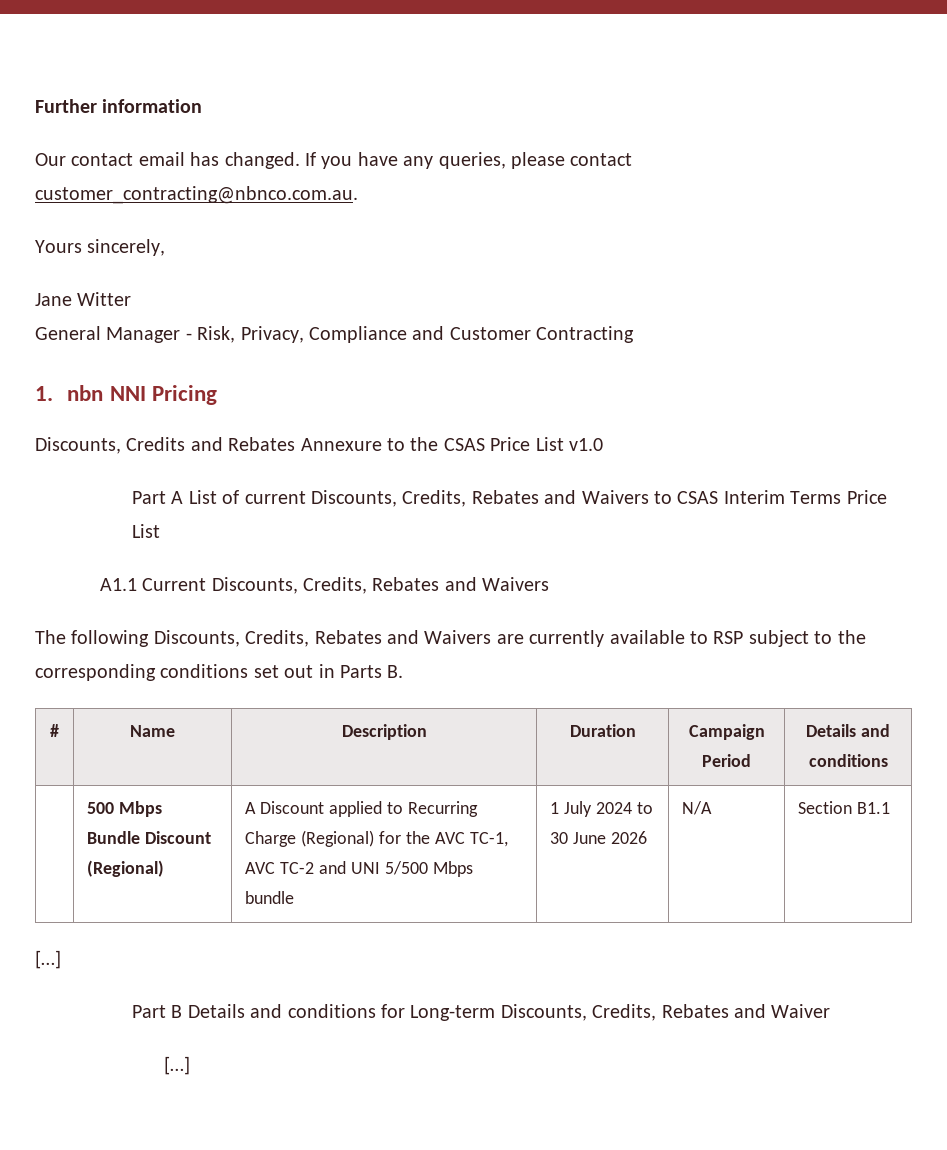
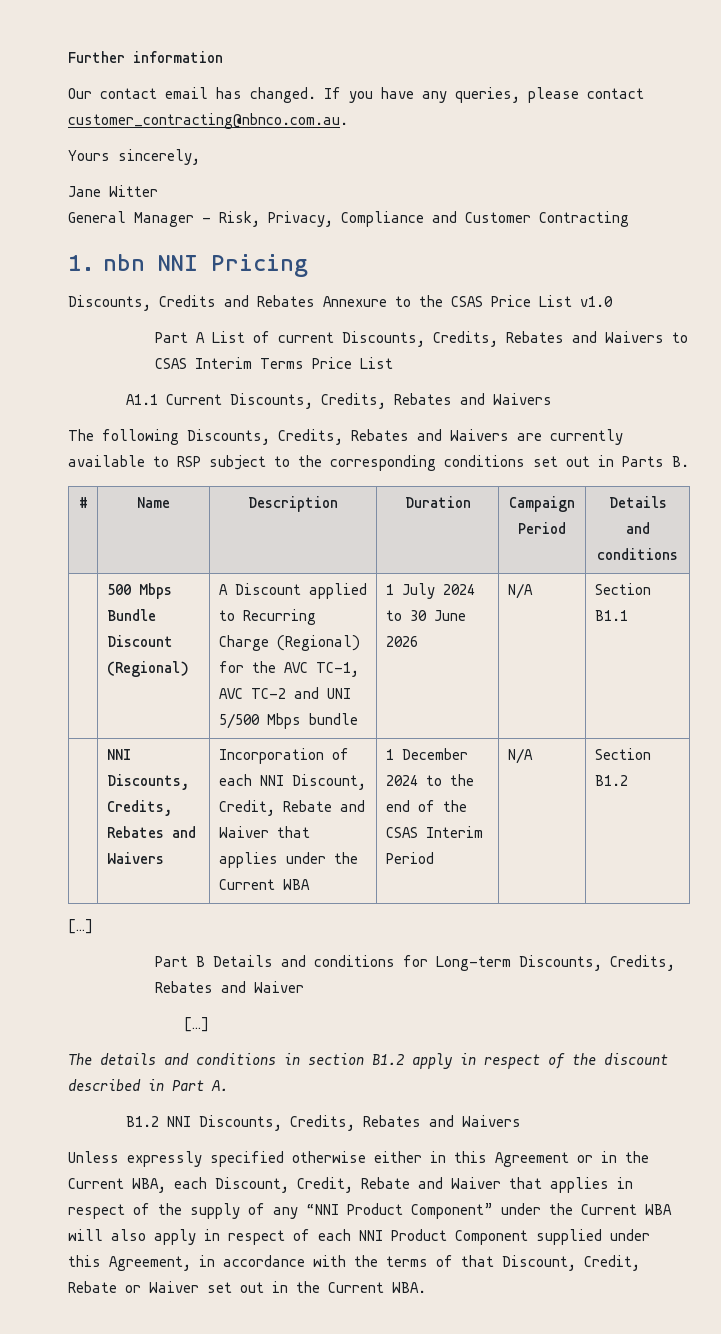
+ | NNI Discounts, Credits, Rebates and Waivers | Incorporation of each NNI Discount, Credit, Rebate and Waiver that applies under the Current WBA | 1 December 2024 to the end of the CSAS Interim Period | N/A | Section B1.2
+ The details and conditions in section B1.2 apply in respect of the discount described in Part A.
+ B1.2 NNI Discounts, Credits, Rebates and Waivers
+ Unless expressly specified otherwise either in this Agreement or in the Current WBA, each Discount, Credit, Rebate and Waiver that applies in respect of the supply of any “NNI Product Component” under the Current WBA will also apply in respect of each NNI Product Component supplied under this Agreement, in accordance with the terms of that Discount, Credit, Rebate or Waiver set out in the Current WBA.

